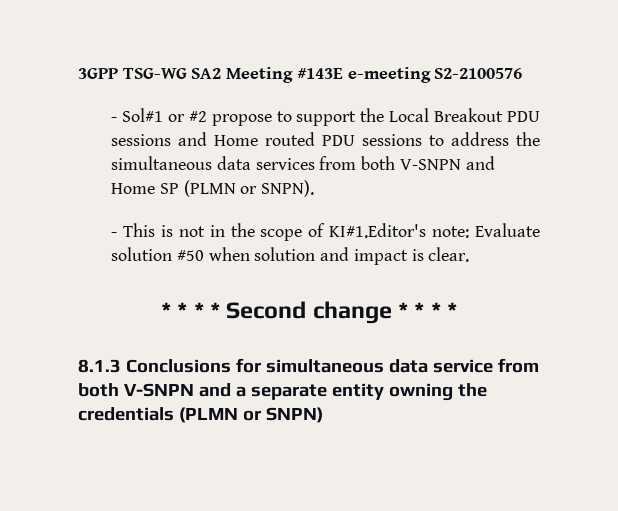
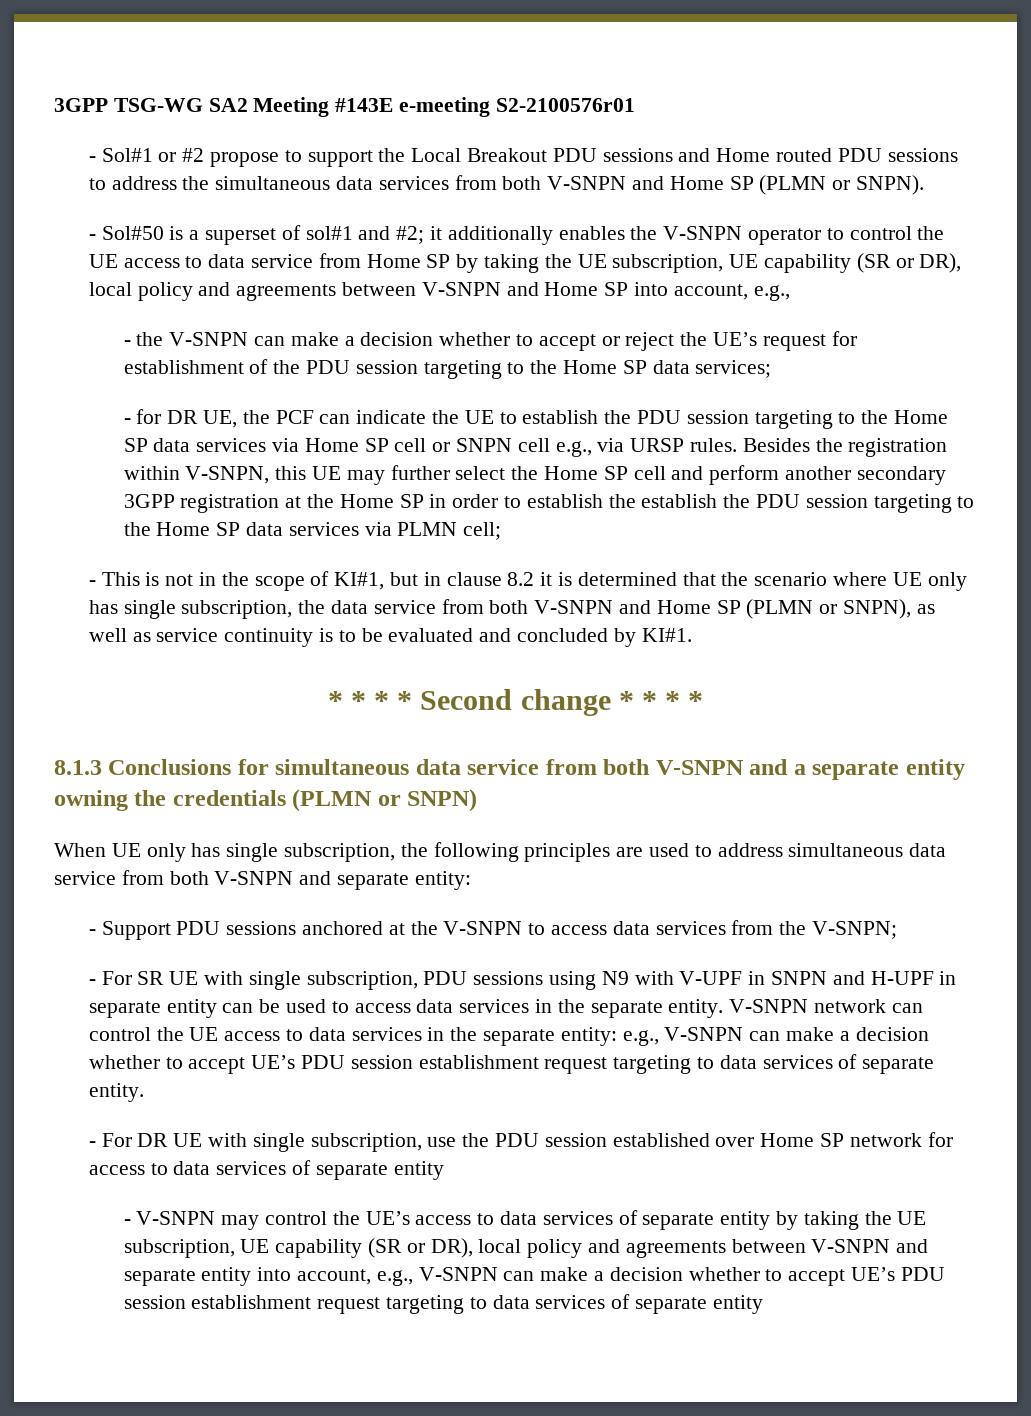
- 3GPP TSG-WG SA2 Meeting #143E e-meeting S2-2100576
+ 3GPP TSG-WG SA2 Meeting #143E e-meeting S2-2100576r01
+ - Sol#50 is a superset of sol#1 and #2; it additionally enables the V-SNPN operator to control the UE access to data service from Home SP by taking the UE subscription, UE capability (SR or DR), local policy and agreements between V-SNPN and Home SP into account, e.g.,
+ - the V-SNPN can make a decision whether to accept or reject the UE’s request for establishment of the PDU session targeting to the Home SP data services;
+ - for DR UE, the PCF can indicate the UE to establish the PDU session targeting to the Home SP data services via Home SP cell or SNPN cell e.g., via URSP rules. Besides the registration within V-SNPN, this UE may further select the Home SP cell and perform another secondary 3GPP registration at the Home SP in order to establish the establish the PDU session targeting to the Home SP data services via PLMN cell;
- - This is not in the scope of KI#1.Editor's note: Evaluate solution #50 when solution and impact is clear.
+ - This is not in the scope of KI#1, but in clause 8.2 it is determined that the scenario where UE only has single subscription, the data service from both V-SNPN and Home SP (PLMN or SNPN), as well as service continuity is to be evaluated and concluded by KI#1.
+ When UE only has single subscription, the following principles are used to address simultaneous data service from both V-SNPN and separate entity:
+ - Support PDU sessions anchored at the V-SNPN to access data services from the V-SNPN;
+ - For SR UE with single subscription, PDU sessions using N9 with V-UPF in SNPN and H-UPF in separate entity can be used to access data services in the separate entity. V-SNPN network can control the UE access to data services in the separate entity: e.g., V-SNPN can make a decision whether to accept UE’s PDU session establishment request targeting to data services of separate entity.
+ - For DR UE with single subscription, use the PDU session established over Home SP network for access to data services of separate entity
+ - V-SNPN may control the UE’s access to data services of separate entity by taking the UE subscription, UE capability (SR or DR), local policy and agreements between V-SNPN and separate entity into account, e.g., V-SNPN can make a decision whether to accept UE’s PDU session establishment request targeting to data services of separate entity

